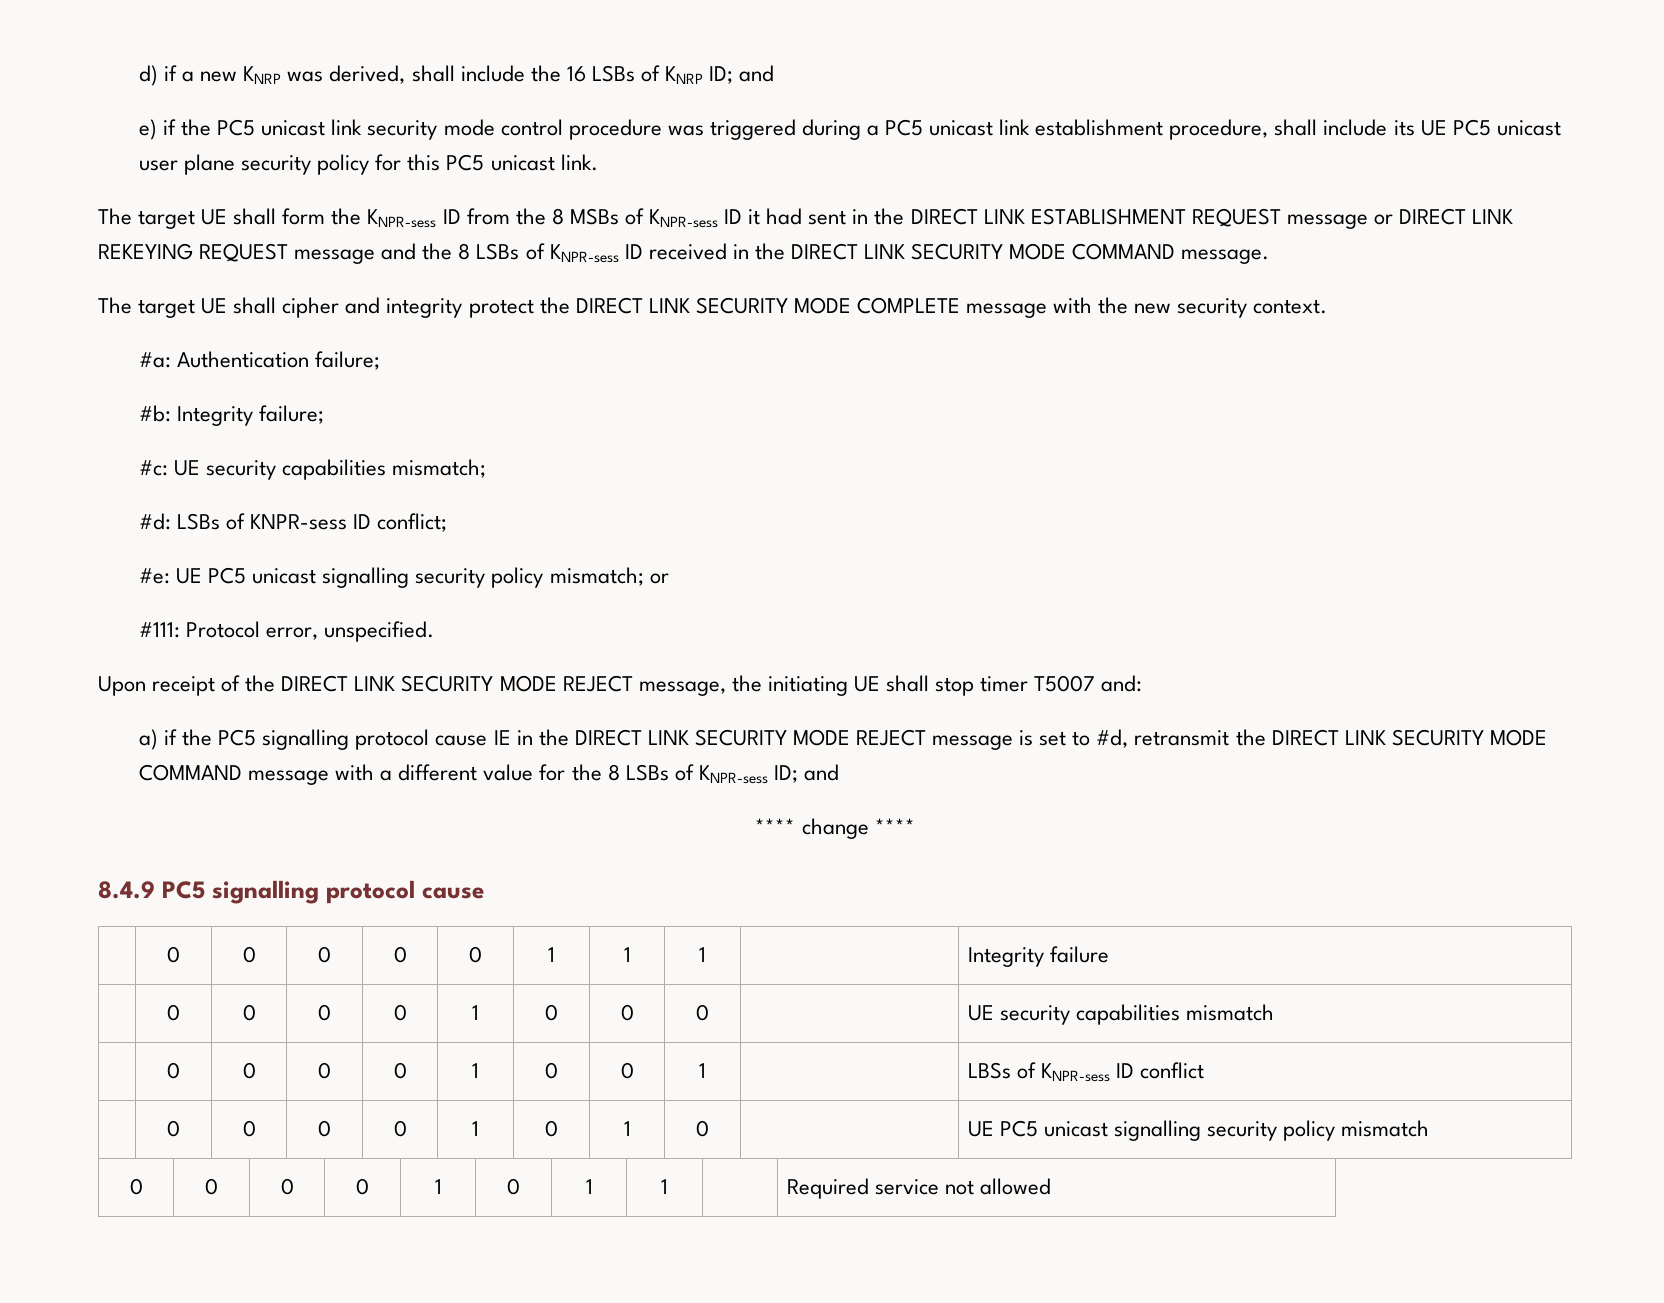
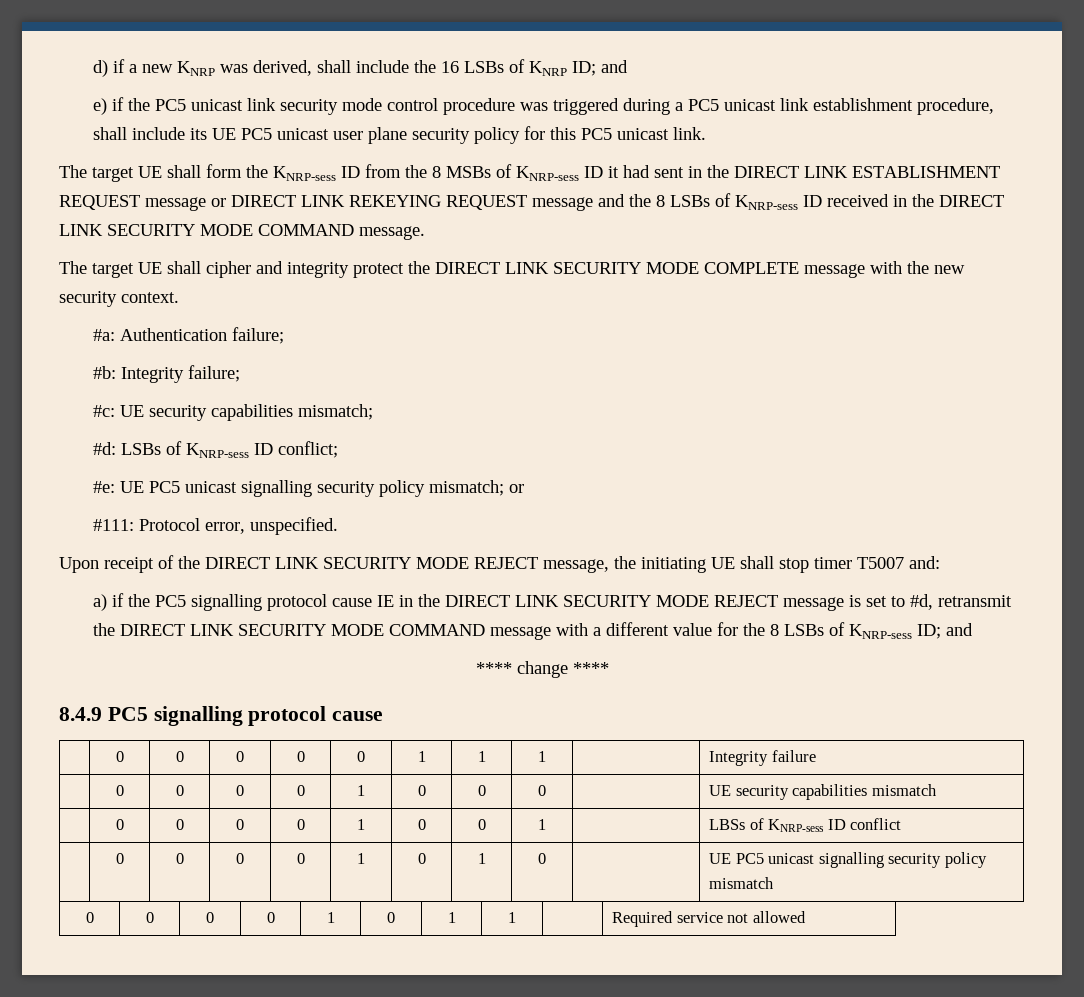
- The target UE shall form the KNPR-sess ID from the 8 MSBs of KNPR-sess ID it had sent in the DIRECT LINK ESTABLISHMENT REQUEST message or DIRECT LINK REKEYING REQUEST message and the 8 LSBs of KNPR-sess ID received in the DIRECT LINK SECURITY MODE COMMAND message.
+ The target UE shall form the KNRP-sess ID from the 8 MSBs of KNRP-sess ID it had sent in the DIRECT LINK ESTABLISHMENT REQUEST message or DIRECT LINK REKEYING REQUEST message and the 8 LSBs of KNRP-sess ID received in the DIRECT LINK SECURITY MODE COMMAND message.
- #d: LSBs of KNPR-sess ID conflict;
+ #d: LSBs of KNRP-sess ID conflict;
- a) if the PC5 signalling protocol cause IE in the DIRECT LINK SECURITY MODE REJECT message is set to #d, retransmit the DIRECT LINK SECURITY MODE COMMAND message with a different value for the 8 LSBs of KNPR-sess ID; and
+ a) if the PC5 signalling protocol cause IE in the DIRECT LINK SECURITY MODE REJECT message is set to #d, retransmit the DIRECT LINK SECURITY MODE COMMAND message with a different value for the 8 LSBs of KNRP-sess ID; and
- | 0 | 0 | 0 | 0 | 1 | 0 | 0 | 1 | | LBSs of KNPR-sess ID conflict
+ | 0 | 0 | 0 | 0 | 1 | 0 | 0 | 1 | | LBSs of KNRP-sess ID conflict

